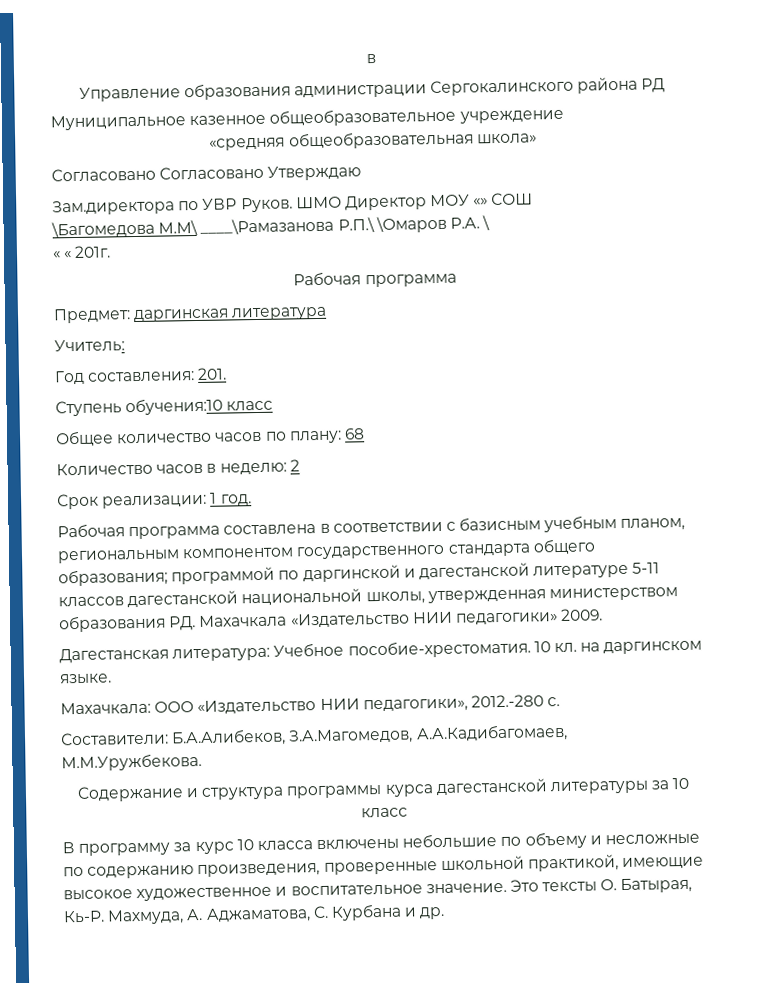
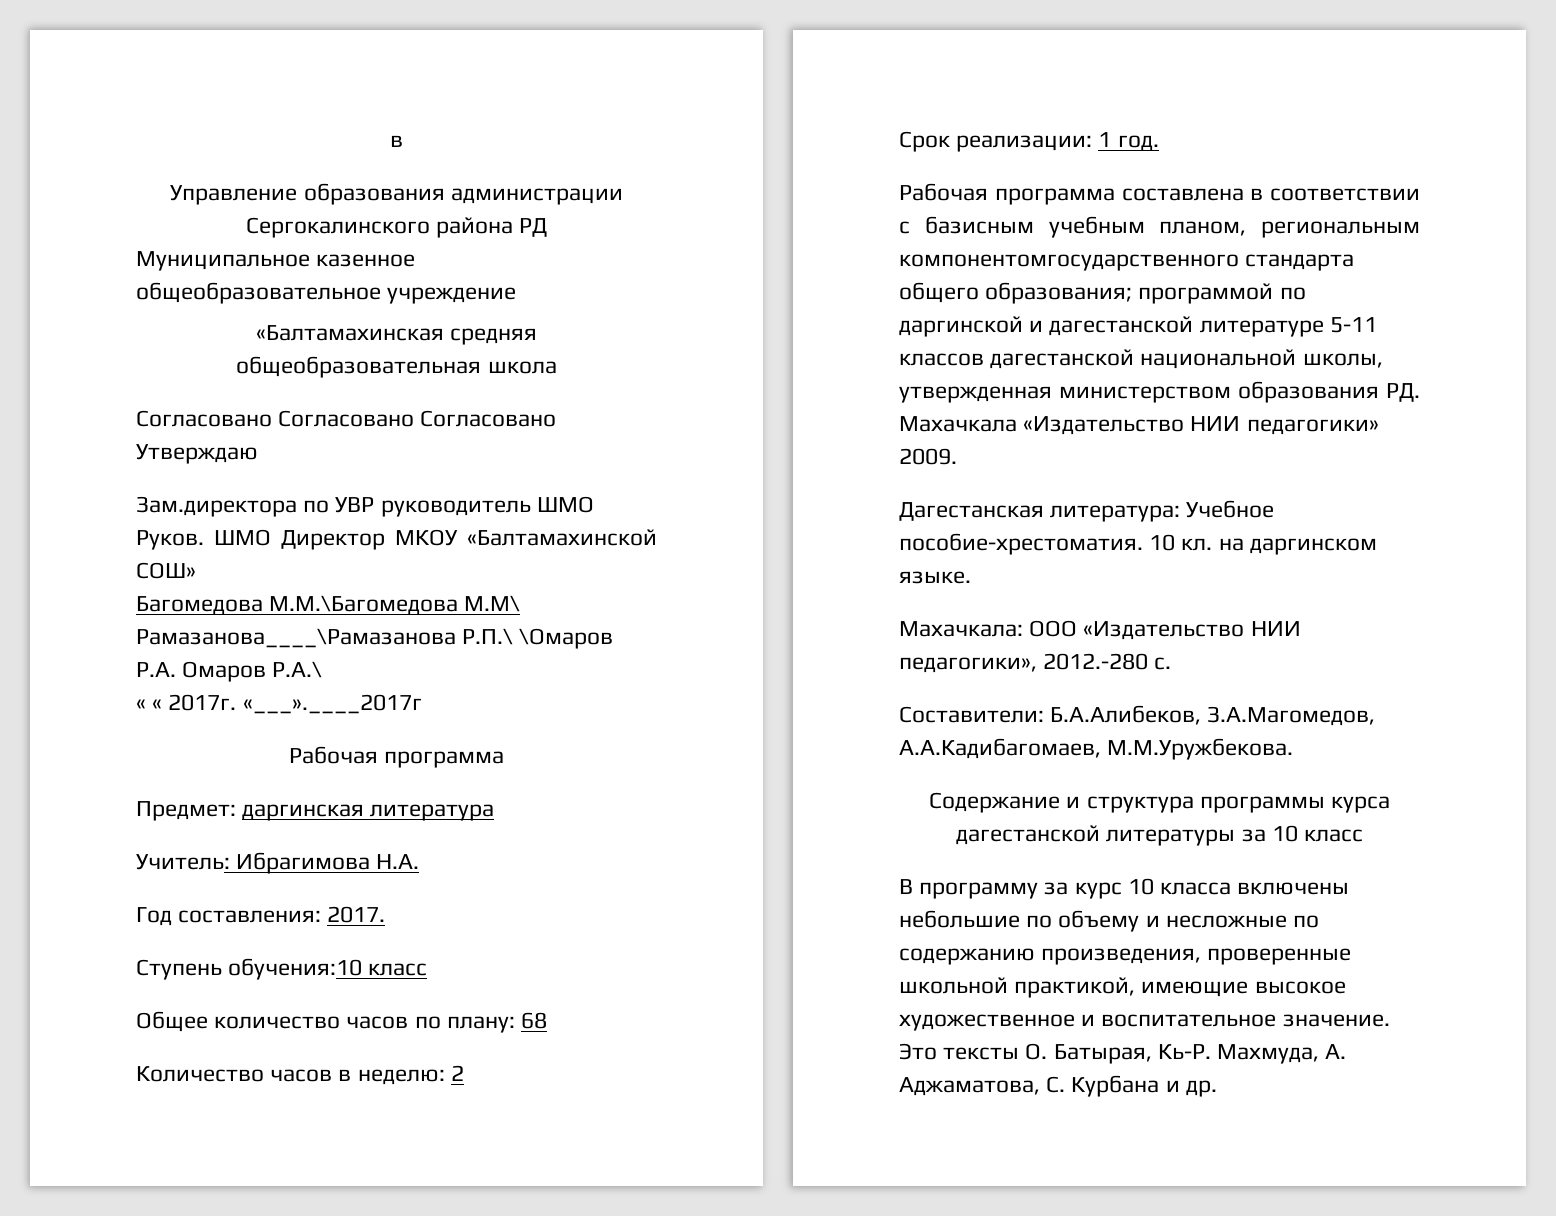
- «средняя общеобразовательная школа»
- Согласовано Согласовано Утверждаю
+ «Балтамахинская средняя общеобразовательная школа
+ Согласовано Согласовано Согласовано Утверждаю
- Зам.директора по УВР Руков.
+ Зам.директора по УВР руководитель ШМО Руков.
- ШМО Директор МОУ «» СОШ
- \Багомедова М.М\ ____\Рамазанова Р.П.\ \Омаров Р.А. \
+ ШМО Директор МКОУ «Балтамахинской СОШ»
+ Багомедова М.М.\Багомедова М.М\ Рамазанова____\Рамазанова Р.П.\ \Омаров Р.А. Омаров Р.А.\
- « « 201г.
+ « « 2017г. «___».____2017г
- Учитель:
+ Учитель: Ибрагимова Н.А.
- Год составления: 201.
+ Год составления: 2017.
- Рабочая программа составлена в соответствии с базисным учебным планом, региональным компонентом государственного стандарта общего образования; программой по даргинской и дагестанской литературе 5-11 классов дагестанской национальной школы, утвержденная министерством образования РД. Махачкала «Издательство НИИ педагогики» 2009.
+ Рабочая программа составлена в соответствии с базисным учебным планом, региональным компонентомгосударственного стандарта общего образования; программой по даргинской и дагестанской литературе 5-11 классов дагестанской национальной школы, утвержденная министерством образования РД. Махачкала «Издательство НИИ педагогики» 2009.

